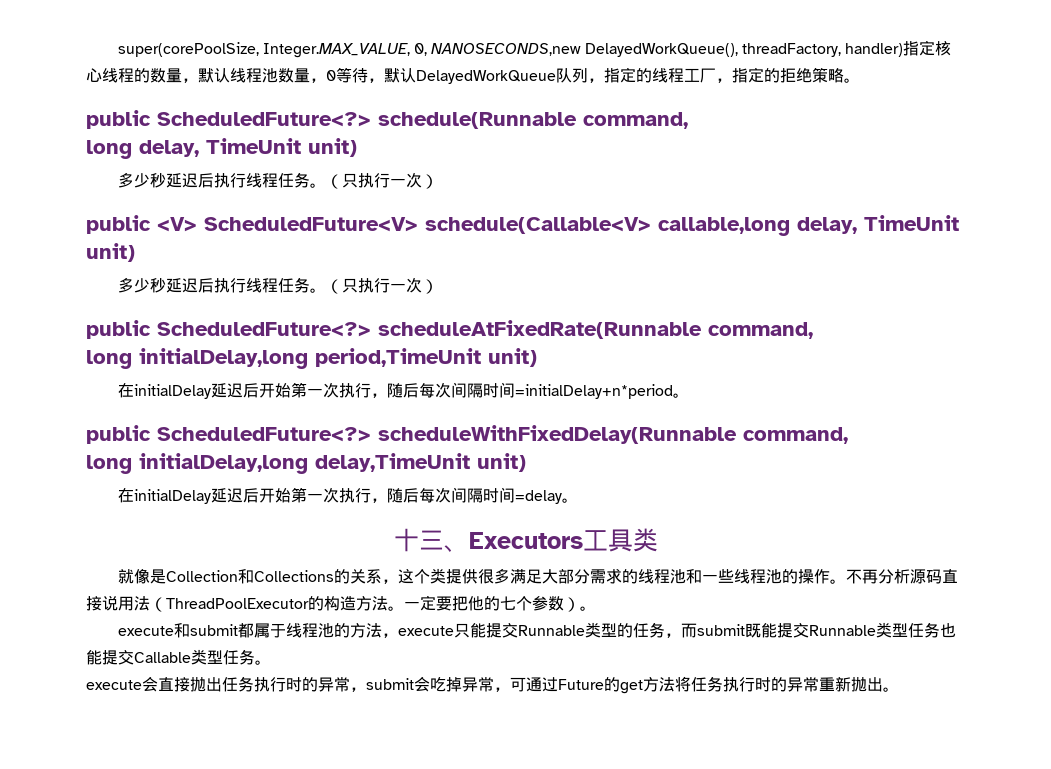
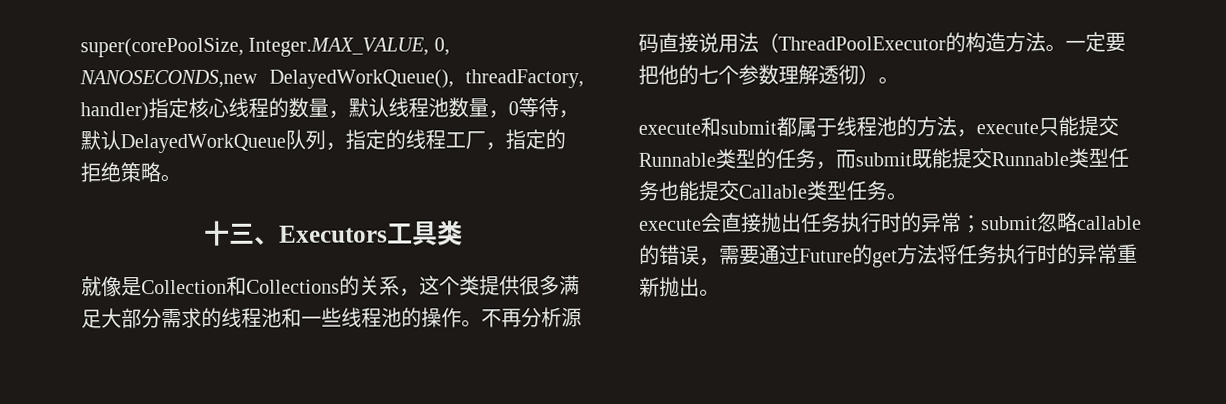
- public ScheduledFuture<?> schedule(Runnable command,
- long delay, TimeUnit unit)
- 多少秒延迟后执行线程任务。（只执行一次）
- public <V> ScheduledFuture<V> schedule(Callable<V> callable,long delay, TimeUnit unit)
- 多少秒延迟后执行线程任务。（只执行一次）
- public ScheduledFuture<?> scheduleAtFixedRate(Runnable command,
- long initialDelay,long period,TimeUnit unit)
- 在initialDelay延迟后开始第一次执行，随后每次间隔时间=initialDelay+n*period。
- public ScheduledFuture<?> scheduleWithFixedDelay(Runnable command,
- long initialDelay,long delay,TimeUnit unit)
- 在initialDelay延迟后开始第一次执行，随后每次间隔时间=delay。
- 一定要把他的七个参数）。
+ 一定要把他的七个参数理解透彻）。
- execute会直接抛出任务执行时的异常，submit会吃掉异常，可通过Future的get方法将任务执行时的异常重新抛出。
+ execute会直接抛出任务执行时的异常；submit忽略callable的错误，需要通过Future的get方法将任务执行时的异常重新抛出。

